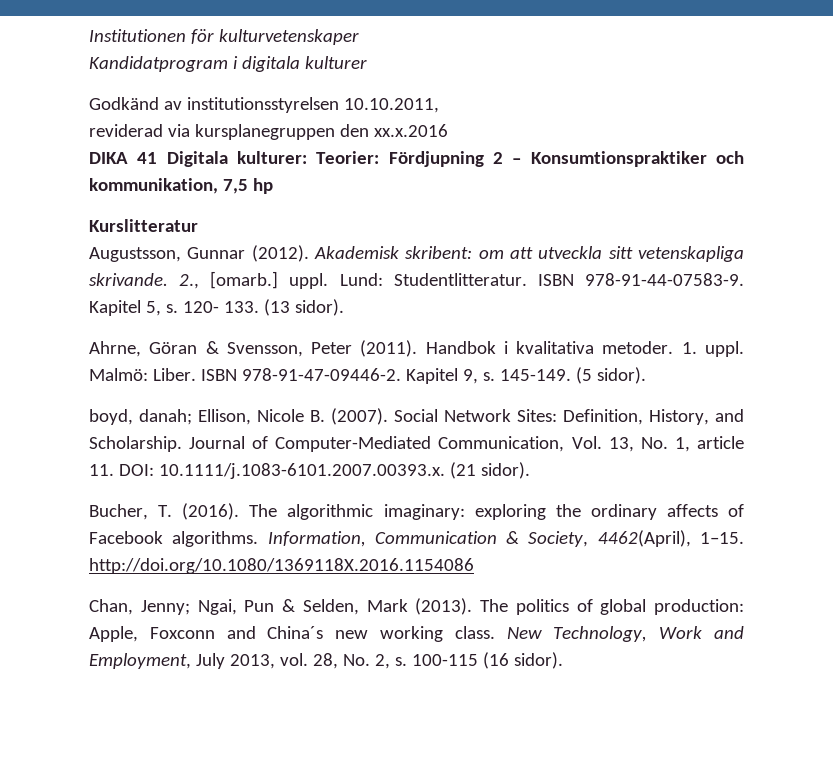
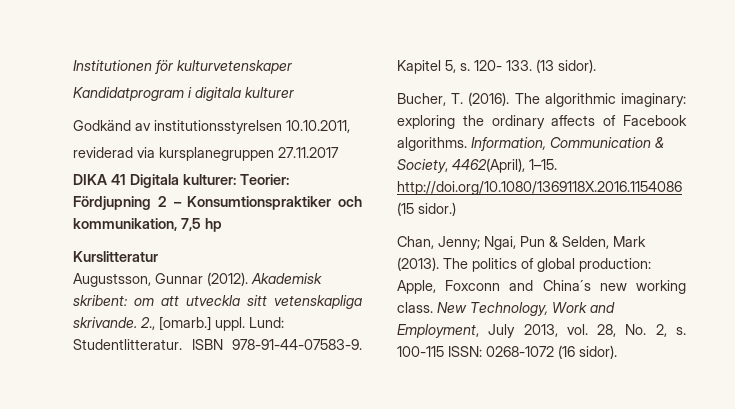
- reviderad via kursplanegruppen den xx.x.2016
+ reviderad via kursplanegruppen 27.11.2017
- Ahrne, Göran & Svensson, Peter (2011). Handbok i kvalitativa metoder. 1. uppl. Malmö: Liber. ISBN 978-91-47-09446-2. Kapitel 9, s. 145-149. (5 sidor).
- boyd, danah; Ellison, Nicole B. (2007). Social Network Sites: Definition, History, and Scholarship. Journal of Computer-Mediated Communication, Vol. 13, No. 1, article 11. DOI: 10.1111/j.1083-6101.2007.00393.x. (21 sidor).
- Information, Communication & Society, 4462(April), 1–15. http://doi.org/10.1080/1369118X.2016.1154086
+ Information, Communication & Society, 4462(April), 1–15. http://doi.org/10.1080/1369118X.2016.1154086 (15 sidor.)
- 100-115 (16 sidor).
+ 100-115 ISSN: 0268-1072 (16 sidor).

